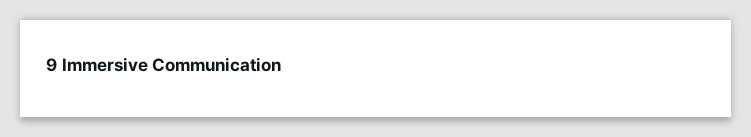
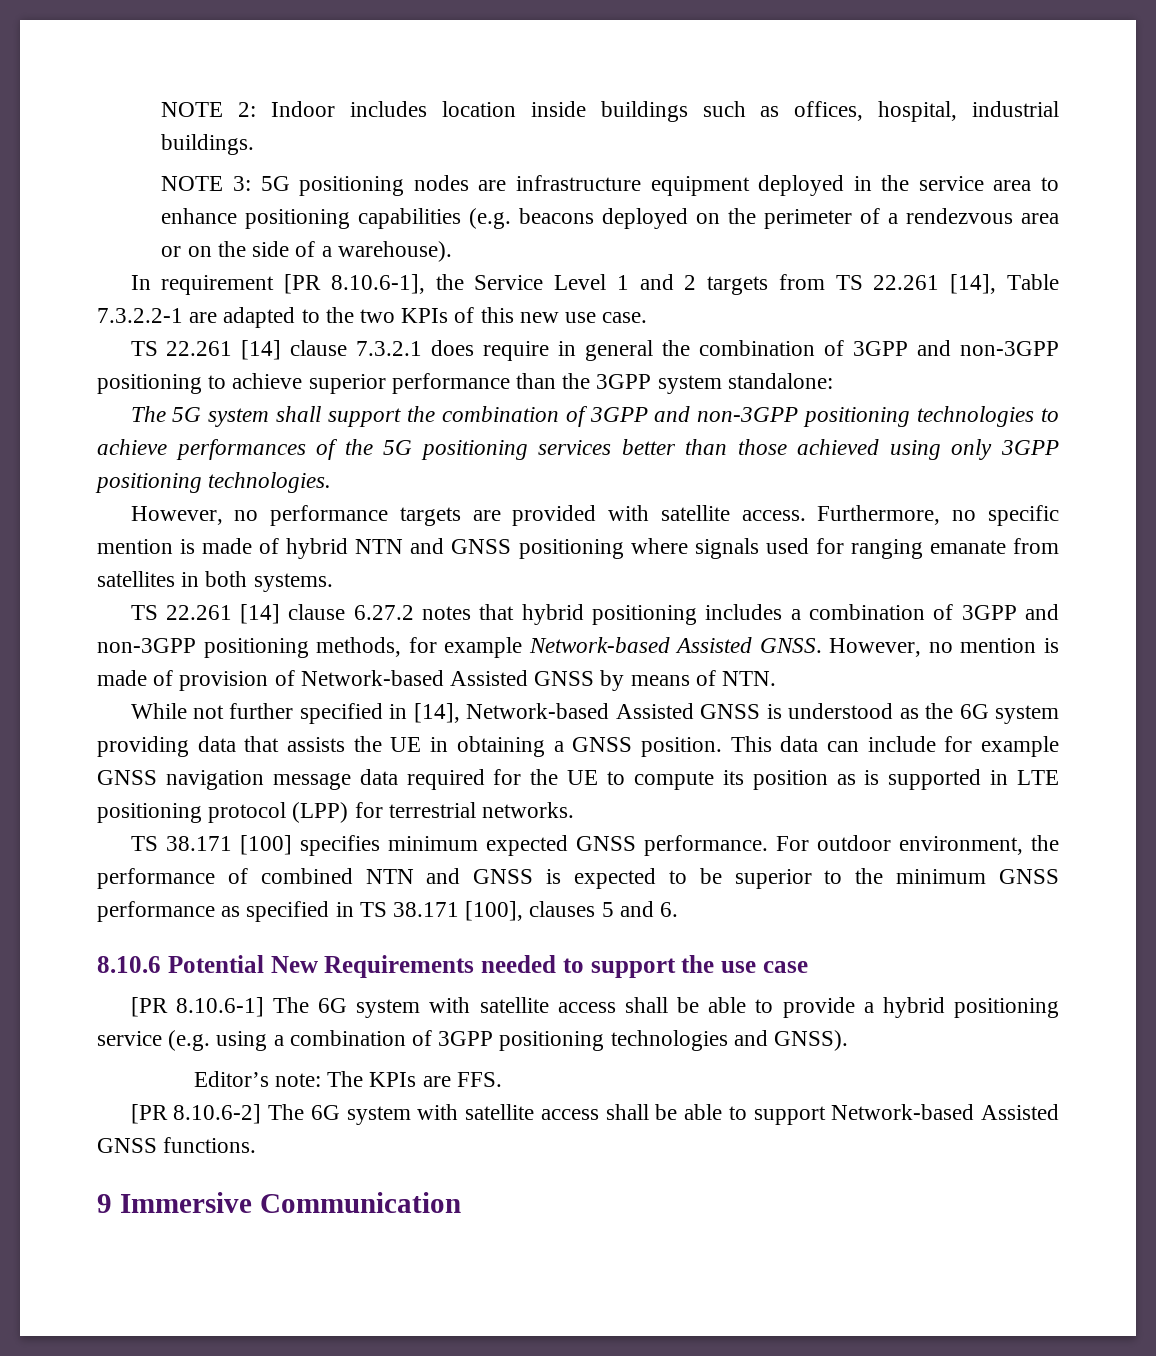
+ NOTE 2: Indoor includes location inside buildings such as offices, hospital, industrial buildings.
+ NOTE 3: 5G positioning nodes are infrastructure equipment deployed in the service area to enhance positioning capabilities (e.g. beacons deployed on the perimeter of a rendezvous area or on the side of a warehouse).
+ In requirement [PR 8.10.6-1], the Service Level 1 and 2 targets from TS 22.261 [14], Table 7.3.2.2-1 are adapted to the two KPIs of this new use case.
+ TS 22.261 [14] clause 7.3.2.1 does require in general the combination of 3GPP and non-3GPP positioning to achieve superior performance than the 3GPP system standalone:
+ The 5G system shall support the combination of 3GPP and non-3GPP positioning technologies to achieve performances of the 5G positioning services better than those achieved using only 3GPP positioning technologies.
+ However, no performance targets are provided with satellite access. Furthermore, no specific mention is made of hybrid NTN and GNSS positioning where signals used for ranging emanate from satellites in both systems.
+ TS 22.261 [14] clause 6.27.2 notes that hybrid positioning includes a combination of 3GPP and non-3GPP positioning methods, for example Network-based Assisted GNSS. However, no mention is made of provision of Network-based Assisted GNSS by means of NTN.
+ While not further specified in [14], Network-based Assisted GNSS is understood as the 6G system providing data that assists the UE in obtaining a GNSS position. This data can include for example GNSS navigation message data required for the UE to compute its position as is supported in LTE positioning protocol (LPP) for terrestrial networks.
+ TS 38.171 [100] specifies minimum expected GNSS performance. For outdoor environment, the performance of combined NTN and GNSS is expected to be superior to the minimum GNSS performance as specified in TS 38.171 [100], clauses 5 and 6.
+ 8.10.6 Potential New Requirements needed to support the use case
+ [PR 8.10.6-1] The 6G system with satellite access shall be able to provide a hybrid positioning service (e.g. using a combination of 3GPP positioning technologies and GNSS).
+ Editor’s note: The KPIs are FFS.
+ [PR 8.10.6-2] The 6G system with satellite access shall be able to support Network-based Assisted GNSS functions.

